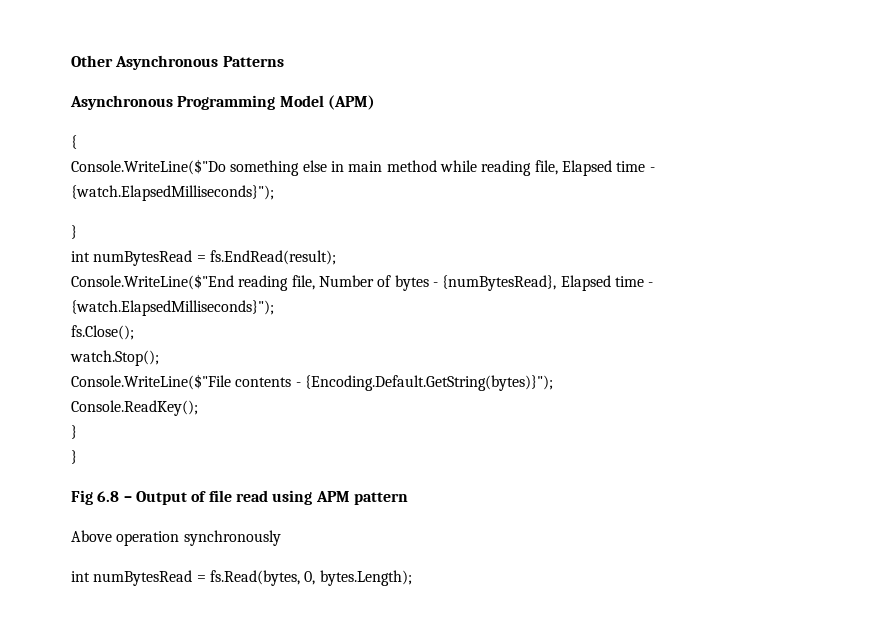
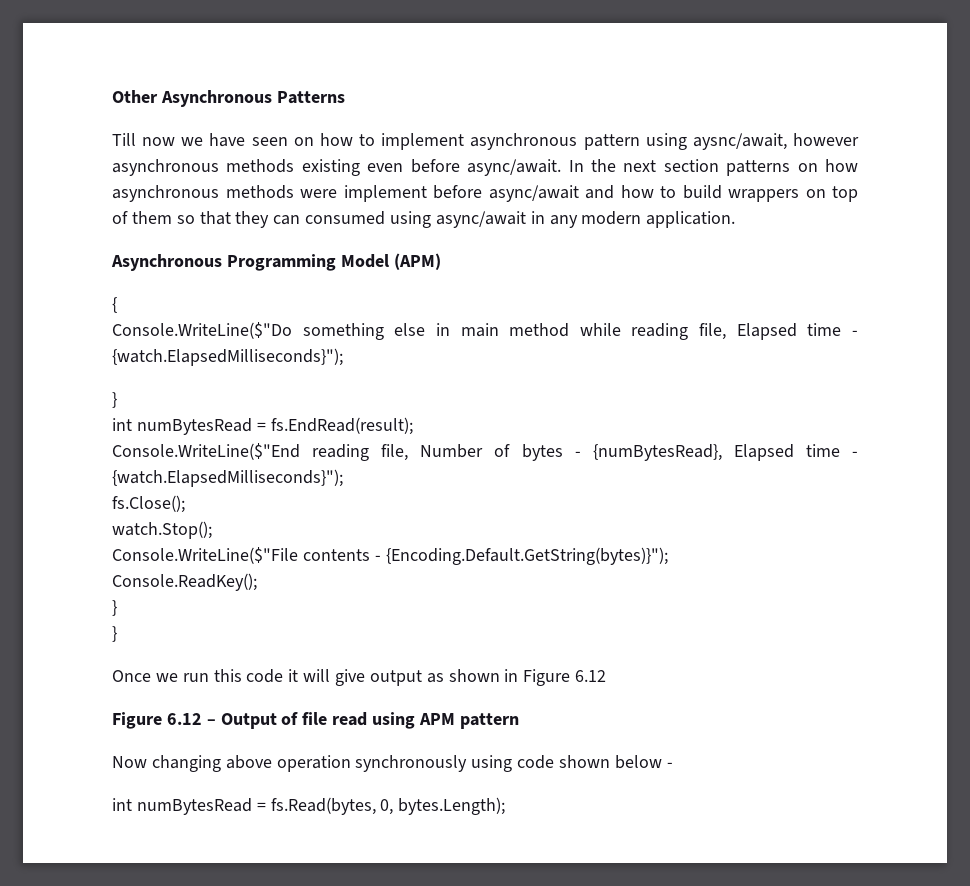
+ Till now we have seen on how to implement asynchronous pattern using aysnc/await, however asynchronous methods existing even before async/await. In the next section patterns on how asynchronous methods were implement before async/await and how to build wrappers on top of them so that they can consumed using async/await in any modern application.
- Fig 6.8 – Output of file read using APM pattern
+ Once we run this code it will give output as shown in Figure 6.12
+ Figure 6.12 – Output of file read using APM pattern
- Above operation synchronously
+ Now changing above operation synchronously using code shown below -

